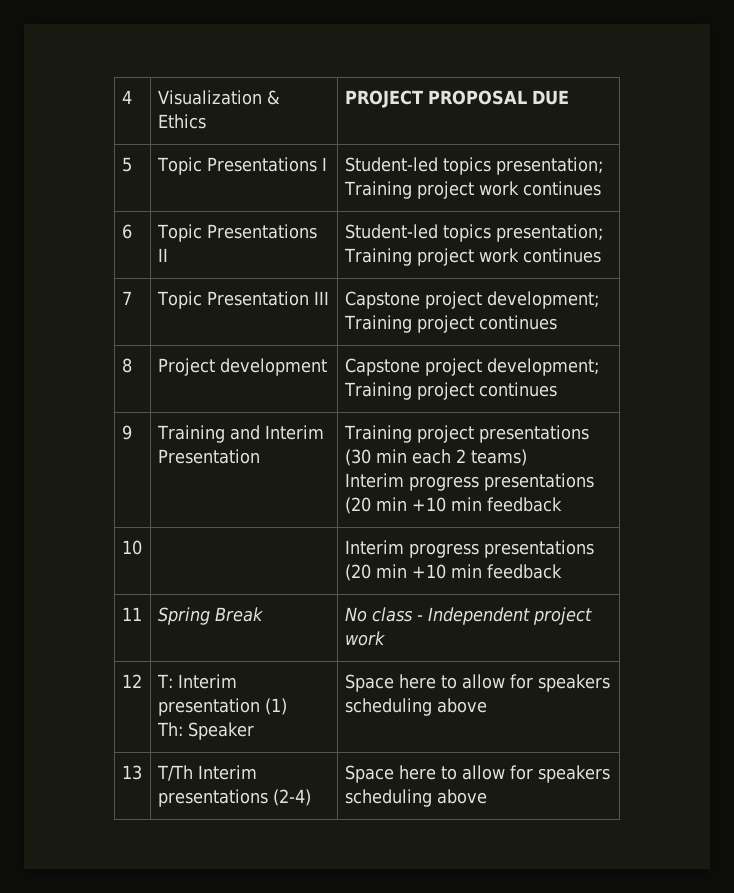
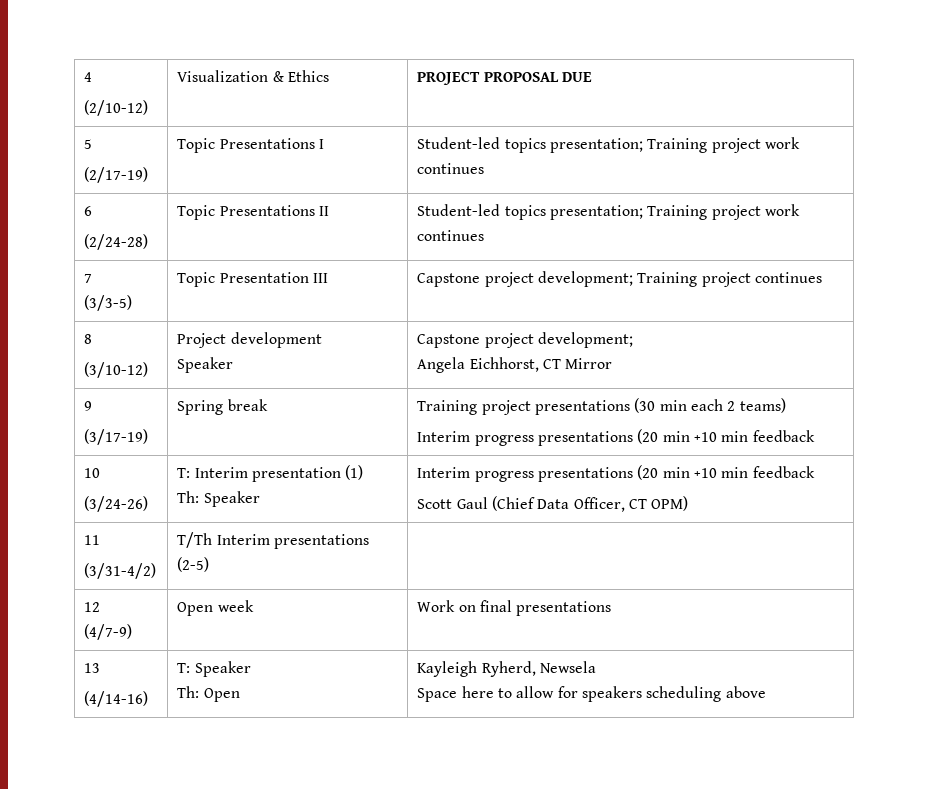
- 4 | Visualization & Ethics | PROJECT PROPOSAL DUE
+ 4
+ (2/10-12) | Visualization & Ethics | PROJECT PROPOSAL DUE
- 5 | Topic Presentations I | Student-led topics presentation; Training project work continues
+ 5
+ (2/17-19) | Topic Presentations I | Student-led topics presentation; Training project work continues
- 6 | Topic Presentations II | Student-led topics presentation; Training project work continues
+ 6
+ (2/24-28) | Topic Presentations II | Student-led topics presentation; Training project work continues
- 7 | Topic Presentation III | Capstone project development; Training project continues
+ 7
+ (3/3-5) | Topic Presentation III | Capstone project development; Training project continues
- 8 | Project development | Capstone project development; Training project continues
- 9 | Training and Interim Presentation | Training project presentations (30 min each 2 teams)
+ 8
+ (3/10-12) | Project development
+ Speaker | Capstone project development;
+ Angela Eichhorst, CT Mirror
+ 9
+ (3/17-19) | Spring break | Training project presentations (30 min each 2 teams)
- 10 | | Interim progress presentations (20 min +10 min feedback
- 11 | Spring Break | No class - Independent project work
- 12 | T: Interim presentation (1)
- Th: Speaker | Space here to allow for speakers scheduling above
- 13 | T/Th Interim presentations (2-4) | Space here to allow for speakers scheduling above
+ 10
+ (3/24-26) | T: Interim presentation (1)
+ Th: Speaker | Interim progress presentations (20 min +10 min feedback
+ Scott Gaul (Chief Data Officer, CT OPM)
+ 11
+ (3/31-4/2) | T/Th Interim presentations (2-5) |
+ 12
+ (4/7-9) | Open week | Work on final presentations
+ 13
+ (4/14-16) | T: Speaker
+ Th: Open | Kayleigh Ryherd, Newsela
+ Space here to allow for speakers scheduling above

